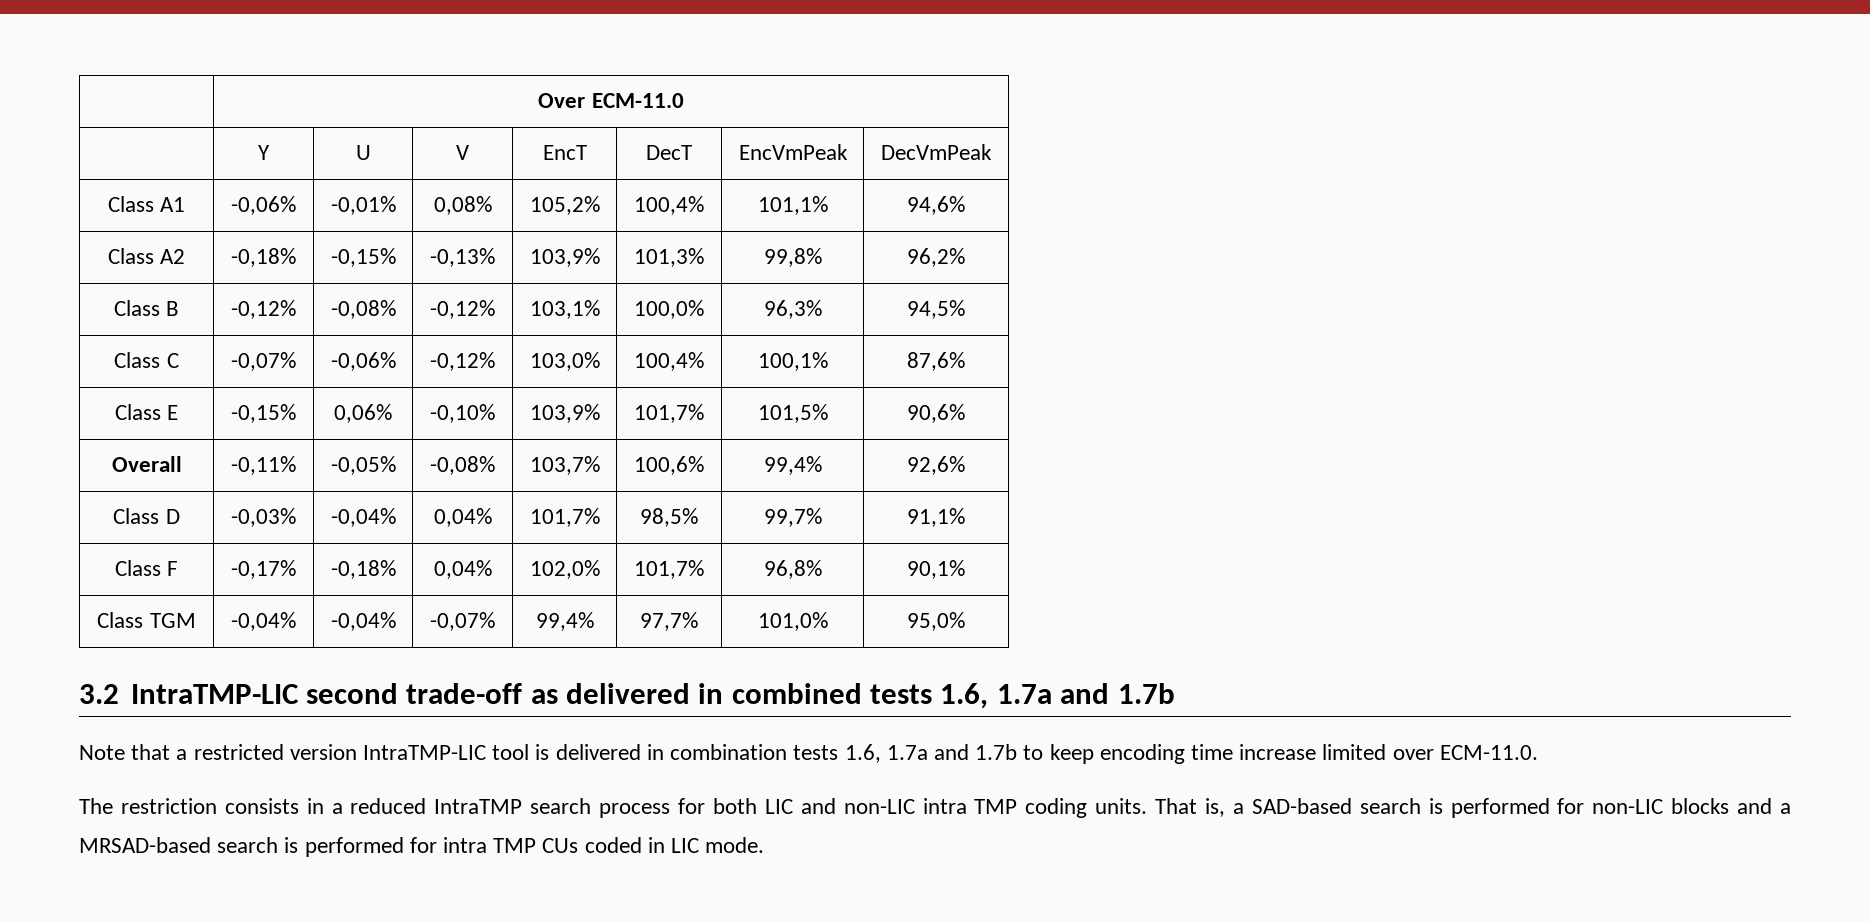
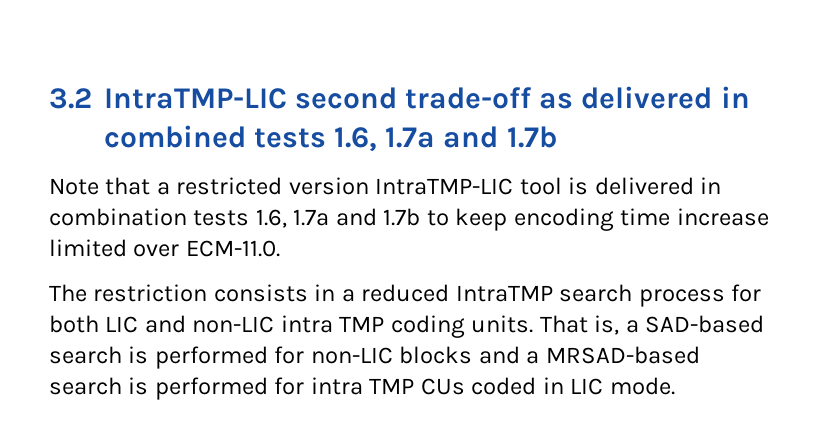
- | Over ECM-11.0
- | Y | U | V | EncT | DecT | EncVmPeak | DecVmPeak
- Class A1 | -0,06% | -0,01% | 0,08% | 105,2% | 100,4% | 101,1% | 94,6%
- Class A2 | -0,18% | -0,15% | -0,13% | 103,9% | 101,3% | 99,8% | 96,2%
- Class B | -0,12% | -0,08% | -0,12% | 103,1% | 100,0% | 96,3% | 94,5%
- Class C | -0,07% | -0,06% | -0,12% | 103,0% | 100,4% | 100,1% | 87,6%
- Class E | -0,15% | 0,06% | -0,10% | 103,9% | 101,7% | 101,5% | 90,6%
- Overall | -0,11% | -0,05% | -0,08% | 103,7% | 100,6% | 99,4% | 92,6%
- Class D | -0,03% | -0,04% | 0,04% | 101,7% | 98,5% | 99,7% | 91,1%
- Class F | -0,17% | -0,18% | 0,04% | 102,0% | 101,7% | 96,8% | 90,1%
- Class TGM | -0,04% | -0,04% | -0,07% | 99,4% | 97,7% | 101,0% | 95,0%

